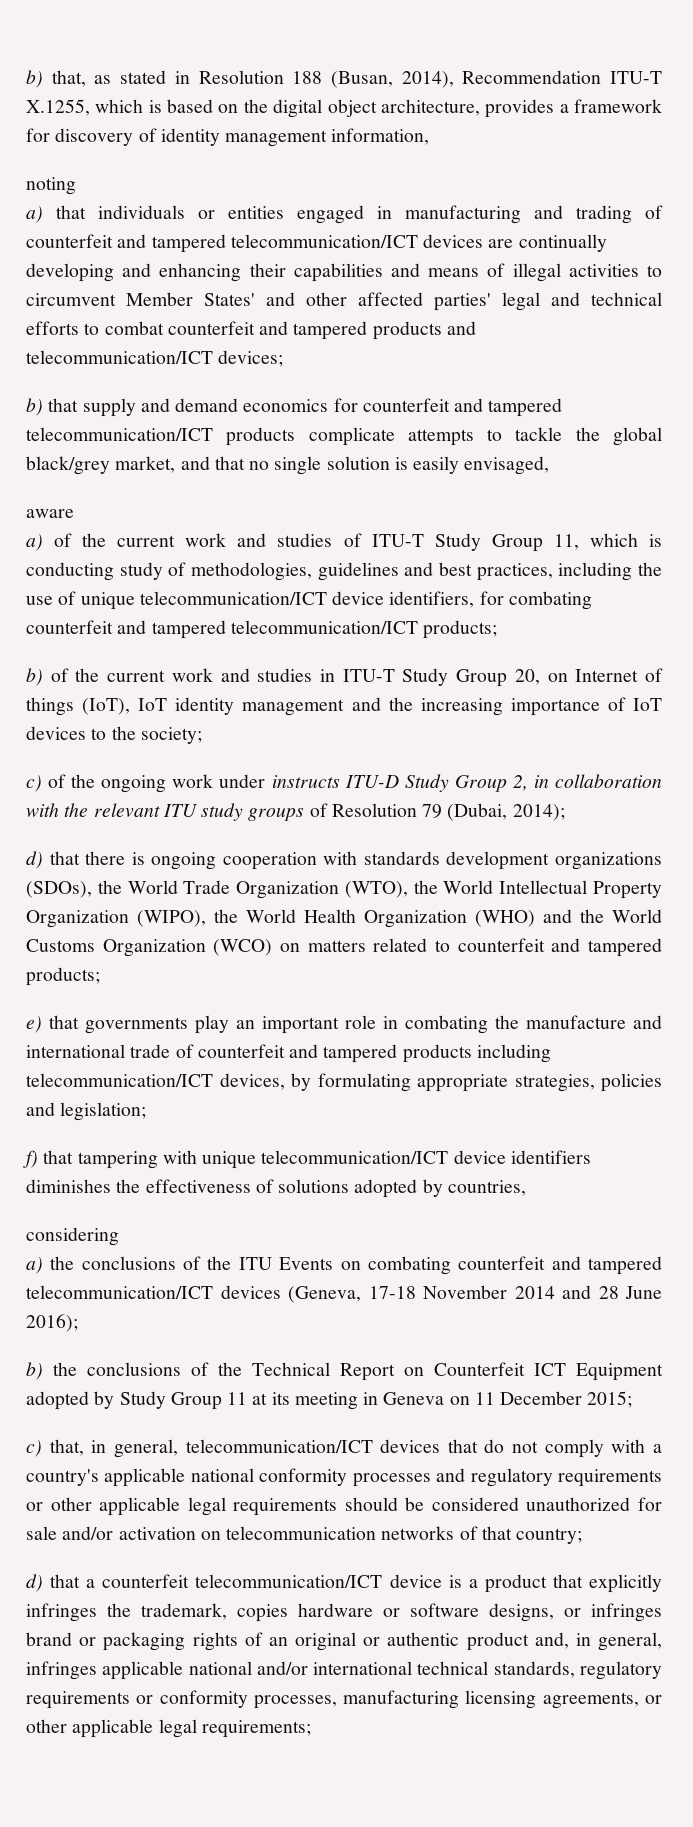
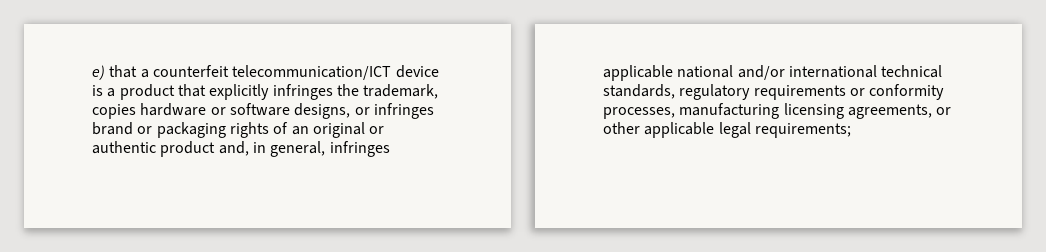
- b) that, as stated in Resolution 188 (Busan, 2014), Recommendation ITU-T X.1255, which is based on the digital object architecture, provides a framework for discovery of identity management information,
- noting
- a) that individuals or entities engaged in manufacturing and trading of counterfeit and tampered telecommunication/ICT devices are continually developing and enhancing their capabilities and means of illegal activities to circumvent Member States' and other affected parties' legal and technical efforts to combat counterfeit and tampered products and telecommunication/ICT devices;
- b) that supply and demand economics for counterfeit and tampered telecommunication/ICT products complicate attempts to tackle the global black/grey market, and that no single solution is easily envisaged,
- aware
- a) of the current work and studies of ITU-T Study Group 11, which is conducting study of methodologies, guidelines and best practices, including the use of unique telecommunication/ICT device identifiers, for combating counterfeit and tampered telecommunication/ICT products;
- b) of the current work and studies in ITU-T Study Group 20, on Internet of things (IoT), IoT identity management and the increasing importance of IoT devices to the society;
- c) of the ongoing work under instructs ITU-D Study Group 2, in collaboration with the relevant ITU study groups of Resolution 79 (Dubai, 2014);
- d) that there is ongoing cooperation with standards development organizations (SDOs), the World Trade Organization (WTO), the World Intellectual Property Organization (WIPO), the World Health Organization (WHO) and the World Customs Organization (WCO) on matters related to counterfeit and tampered products;
- e) that governments play an important role in combating the manufacture and international trade of counterfeit and tampered products including telecommunication/ICT devices, by formulating appropriate strategies, policies and legislation;
- f) that tampering with unique telecommunication/ICT device identifiers diminishes the effectiveness of solutions adopted by countries,
- considering
- a) the conclusions of the ITU Events on combating counterfeit and tampered telecommunication/ICT devices (Geneva, 17-18 November 2014 and 28 June 2016);
- b) the conclusions of the Technical Report on Counterfeit ICT Equipment adopted by Study Group 11 at its meeting in Geneva on 11 December 2015;
- c) that, in general, telecommunication/ICT devices that do not comply with a country's applicable national conformity processes and regulatory requirements or other applicable legal requirements should be considered unauthorized for sale and/or activation on telecommunication networks of that country;
- d) that a counterfeit telecommunication/ICT device is a product that explicitly infringes the trademark, copies hardware or software designs, or infringes brand or packaging rights of an original or authentic product and, in general, infringes applicable national and/or international technical standards, regulatory requirements or conformity processes, manufacturing licensing agreements, or other applicable legal requirements;
+ e) that a counterfeit telecommunication/ICT device is a product that explicitly infringes the trademark, copies hardware or software designs, or infringes brand or packaging rights of an original or authentic product and, in general, infringes applicable national and/or international technical standards, regulatory requirements or conformity processes, manufacturing licensing agreements, or other applicable legal requirements;

